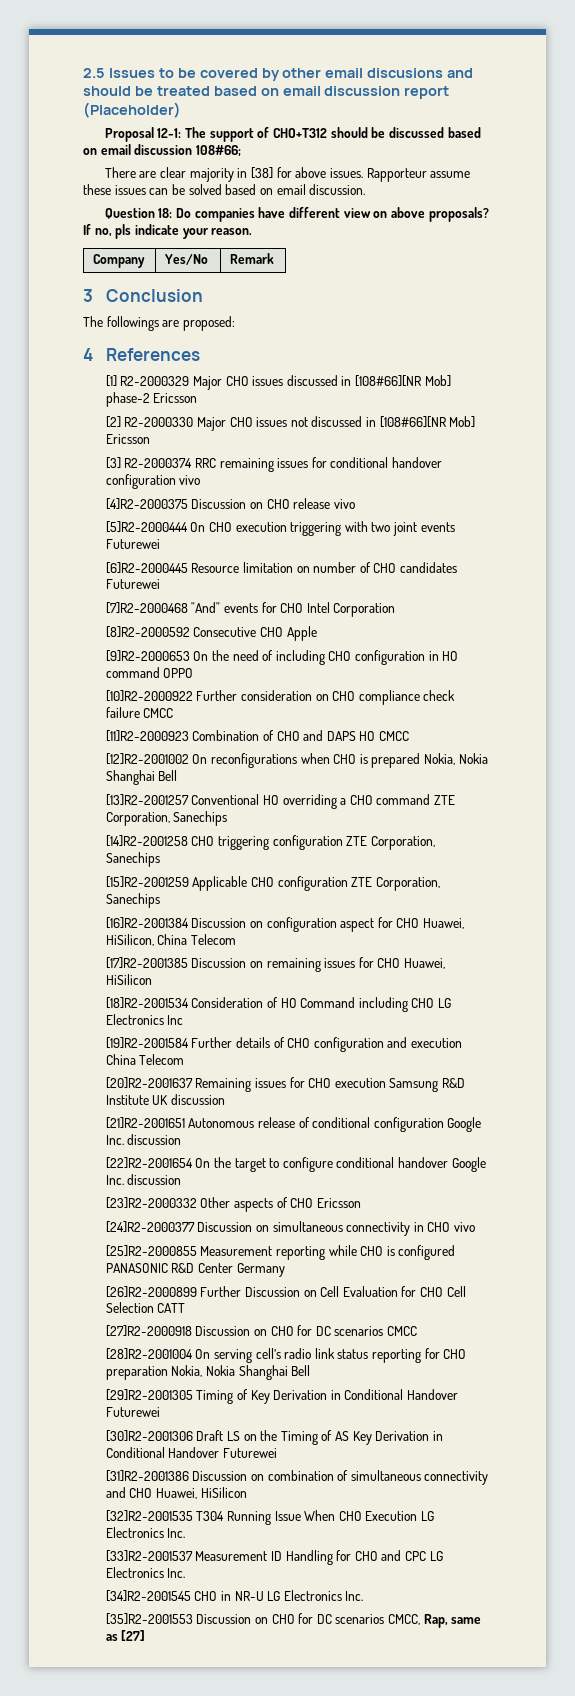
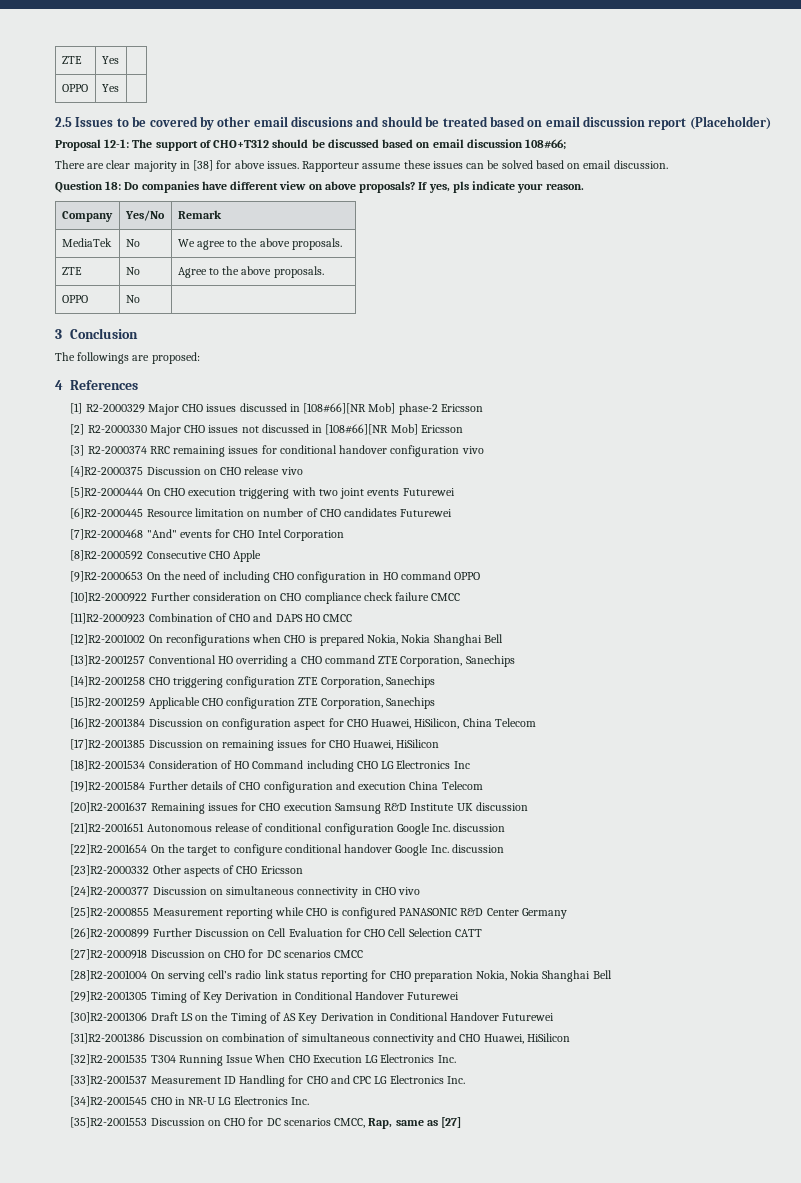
+ ZTE | Yes |
+ OPPO | Yes |
- If no, pls indicate your reason.
+ If yes, pls indicate your reason.
+ MediaTek | No | We agree to the above proposals.
+ ZTE | No | Agree to the above proposals.
+ OPPO | No |

